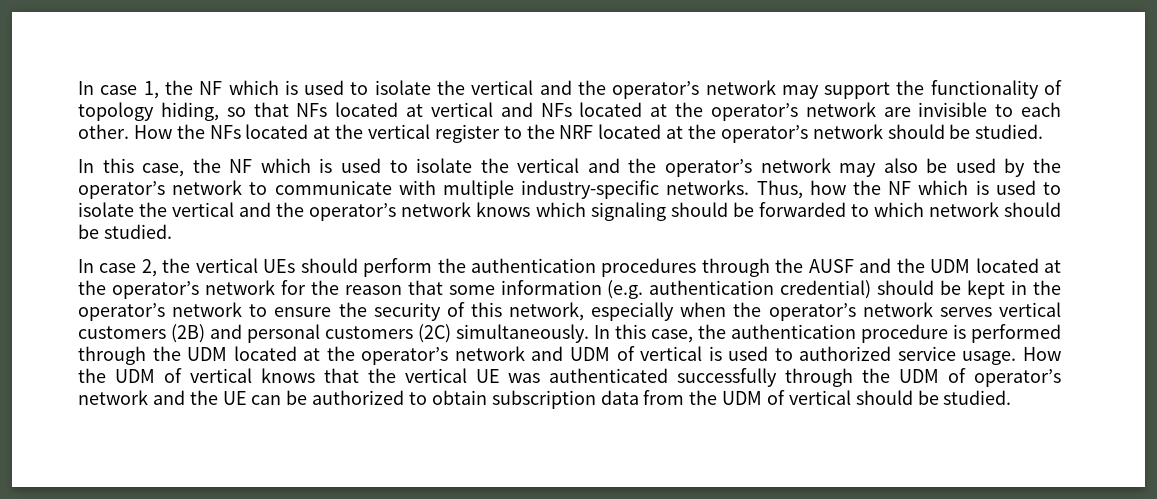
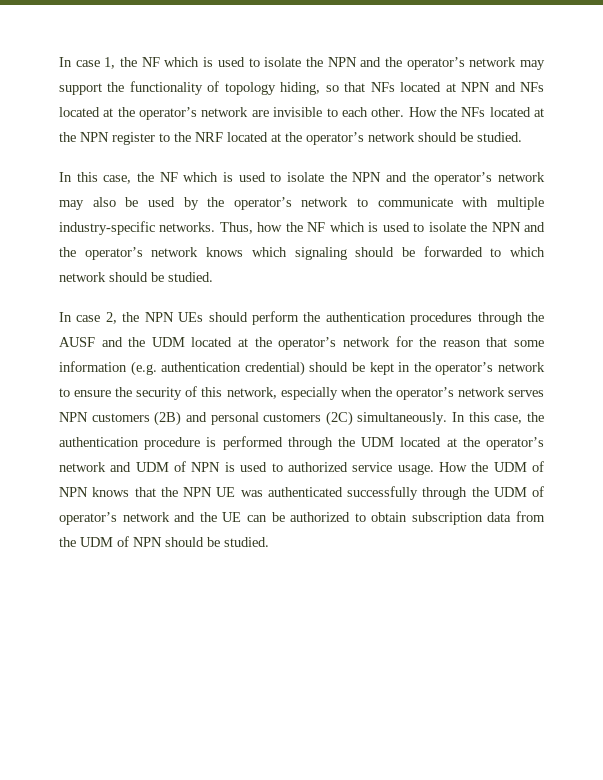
- In case 1, the NF which is used to isolate the vertical and the operator’s network may support the functionality of topology hiding, so that NFs located at vertical and NFs located at the operator’s network are invisible to each other.
+ In case 1, the NF which is used to isolate the NPN and the operator’s network may support the functionality of topology hiding, so that NFs located at NPN and NFs located at the operator’s network are invisible to each other.
- How the NFs located at the vertical register to the NRF located at the operator’s network should be studied.
+ How the NFs located at the NPN register to the NRF located at the operator’s network should be studied.
- In this case, the NF which is used to isolate the vertical and the operator’s network may also be used by the operator’s network to communicate with multiple industry-specific networks.
+ In this case, the NF which is used to isolate the NPN and the operator’s network may also be used by the operator’s network to communicate with multiple industry-specific networks.
- Thus, how the NF which is used to isolate the vertical and the operator’s network knows which signaling should be forwarded to which network should be studied.
+ Thus, how the NF which is used to isolate the NPN and the operator’s network knows which signaling should be forwarded to which network should be studied.
- In case 2, the vertical UEs should perform the authentication procedures through the AUSF and the UDM located at the operator’s network for the reason that some information (e.g. authentication credential) should be kept in the operator’s network to ensure the security of this network, especially when the operator’s network serves vertical customers (2B) and personal customers (2C) simultaneously.
+ In case 2, the NPN UEs should perform the authentication procedures through the AUSF and the UDM located at the operator’s network for the reason that some information (e.g. authentication credential) should be kept in the operator’s network to ensure the security of this network, especially when the operator’s network serves NPN customers (2B) and personal customers (2C) simultaneously.
- In this case, the authentication procedure is performed through the UDM located at the operator’s network and UDM of vertical is used to authorized service usage.
+ In this case, the authentication procedure is performed through the UDM located at the operator’s network and UDM of NPN is used to authorized service usage.
- How the UDM of vertical knows that the vertical UE was authenticated successfully through the UDM of operator’s network and the UE can be authorized to obtain subscription data from the UDM of vertical should be studied.
+ How the UDM of NPN knows that the NPN UE was authenticated successfully through the UDM of operator’s network and the UE can be authorized to obtain subscription data from the UDM of NPN should be studied.

